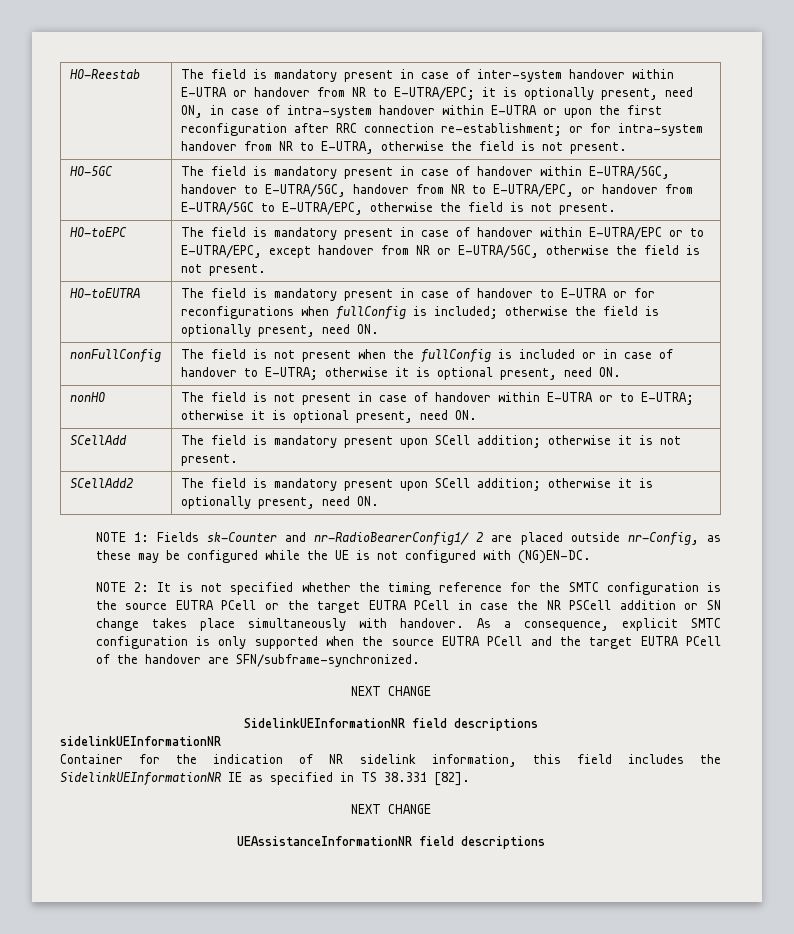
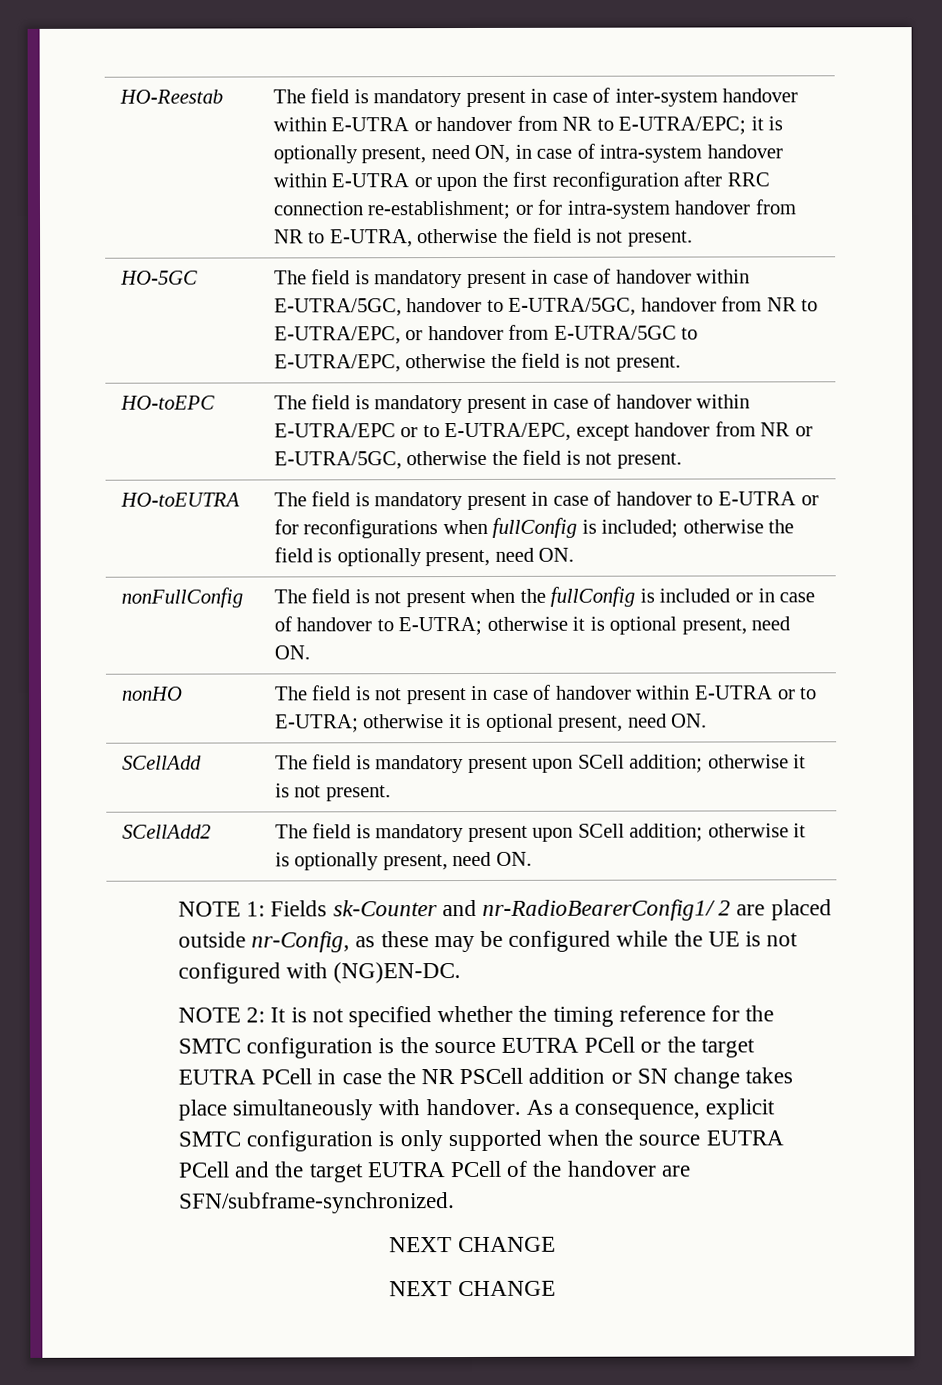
  As a consequence, explicit SMTC configuration is only supported when the source EUTRA PCell and the target EUTRA PCell of the handover are SFN/subframe-synchronized.
  NEXT CHANGE
- SidelinkUEInformationNR field descriptions
- sidelinkUEInformationNR
- Container for the indication of NR sidelink information, this field includes the SidelinkUEInformationNR IE as specified in TS 38.331 [82].
  NEXT CHANGE
- UEAssistanceInformationNR field descriptions

